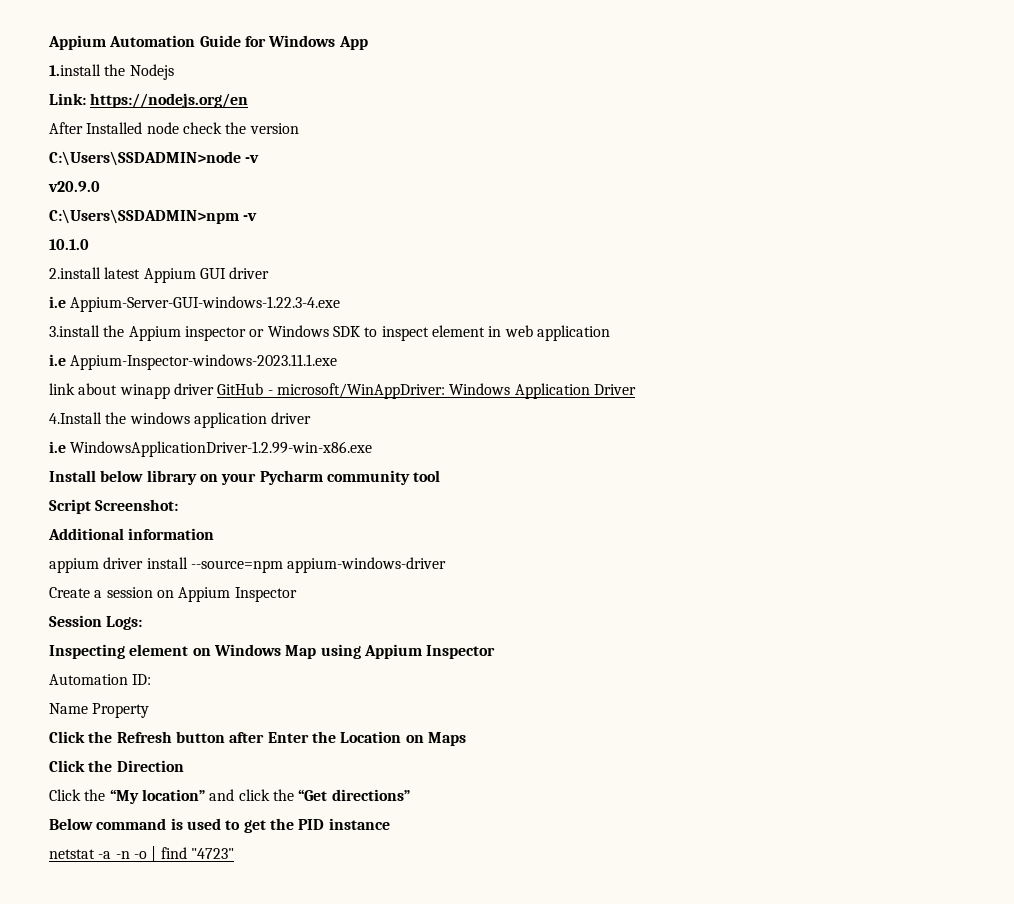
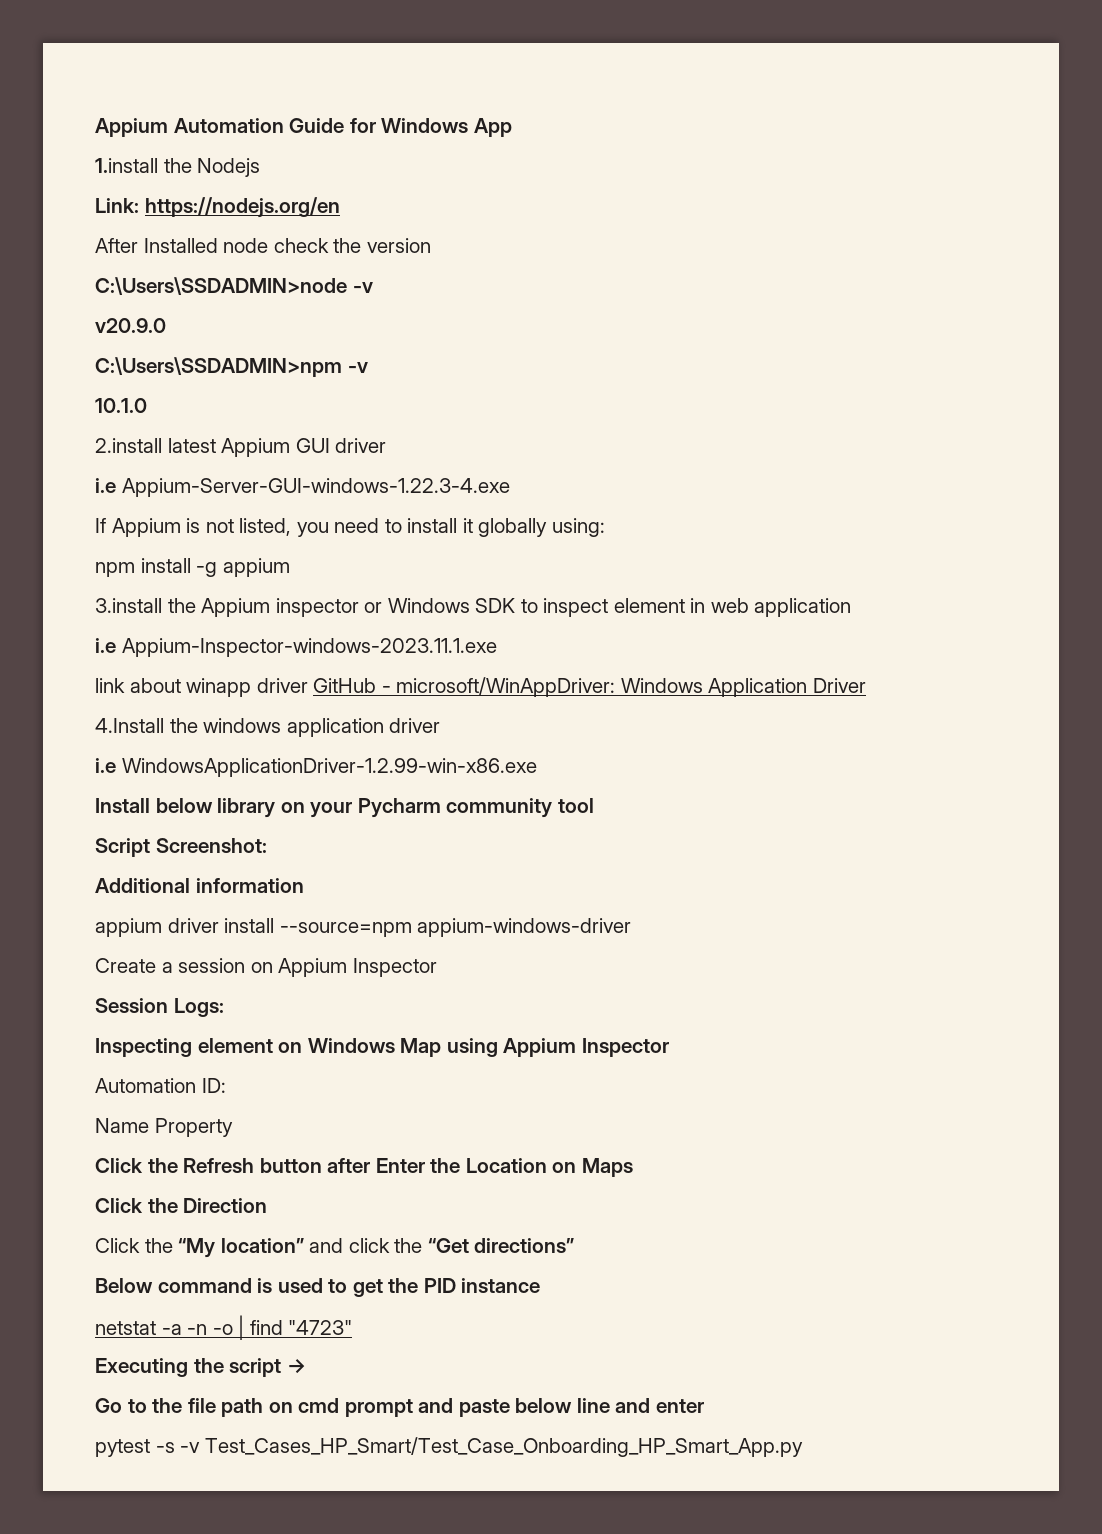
+ If Appium is not listed, you need to install it globally using:
+ npm install -g appium
+ Executing the script →
+ Go to the file path on cmd prompt and paste below line and enter
+ pytest -s -v Test_Cases_HP_Smart/Test_Case_Onboarding_HP_Smart_App.py

